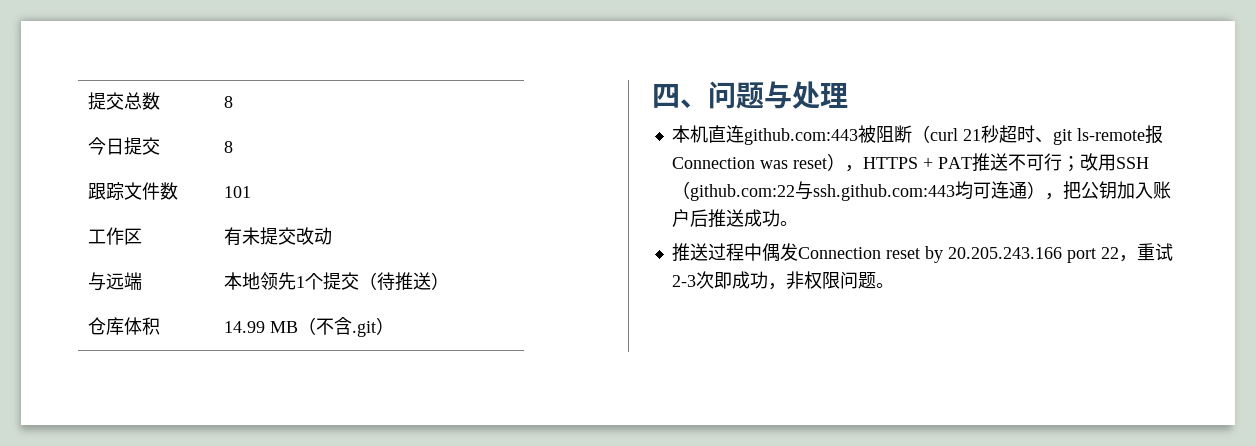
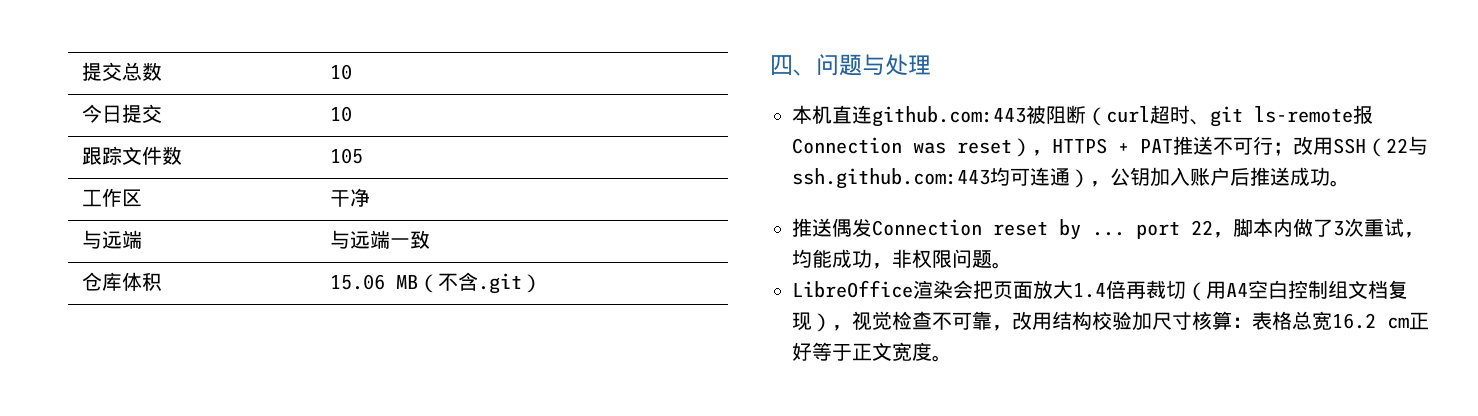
- 提交总数 | 8
+ 提交总数 | 10
- 今日提交 | 8
+ 今日提交 | 10
- 跟踪文件数 | 101
+ 跟踪文件数 | 105
- 工作区 | 有未提交改动
+ 工作区 | 干净
- 与远端 | 本地领先1个提交（待推送）
+ 与远端 | 与远端一致
- 仓库体积 | 14.99 MB（不含.git）
+ 仓库体积 | 15.06 MB（不含.git）
- 本机直连github.com:443被阻断（curl 21秒超时、git ls-remote报Connection was reset），HTTPS + PAT推送不可行；改用SSH（github.com:22与ssh.github.com:443均可连通），把公钥加入账户后推送成功。
+ 本机直连github.com:443被阻断（curl超时、git ls-remote报Connection was reset），HTTPS + PAT推送不可行；改用SSH（22与ssh.github.com:443均可连通），公钥加入账户后推送成功。
- 推送过程中偶发Connection reset by 20.205.243.166 port 22，重试2-3次即成功，非权限问题。
+ 推送偶发Connection reset by ... port 22，脚本内做了3次重试，均能成功，非权限问题。
+ LibreOffice渲染会把页面放大1.4倍再裁切（用A4空白控制组文档复现），视觉检查不可靠，改用结构校验加尺寸核算：表格总宽16.2 cm正好等于正文宽度。

